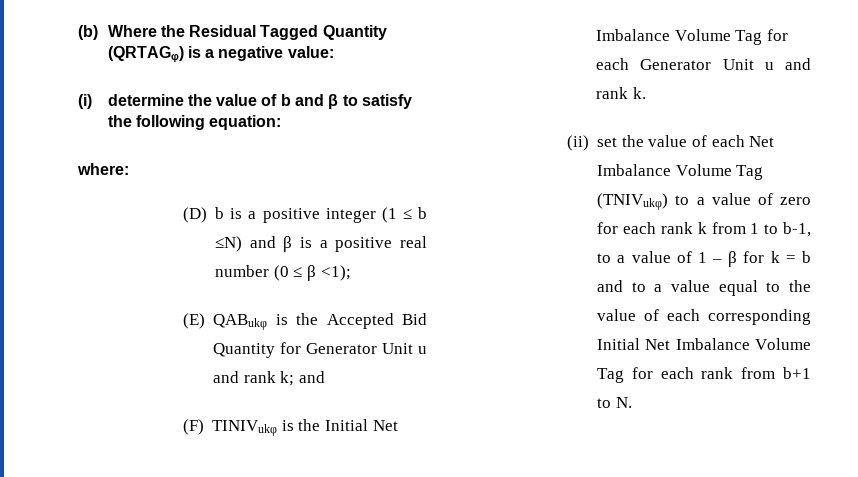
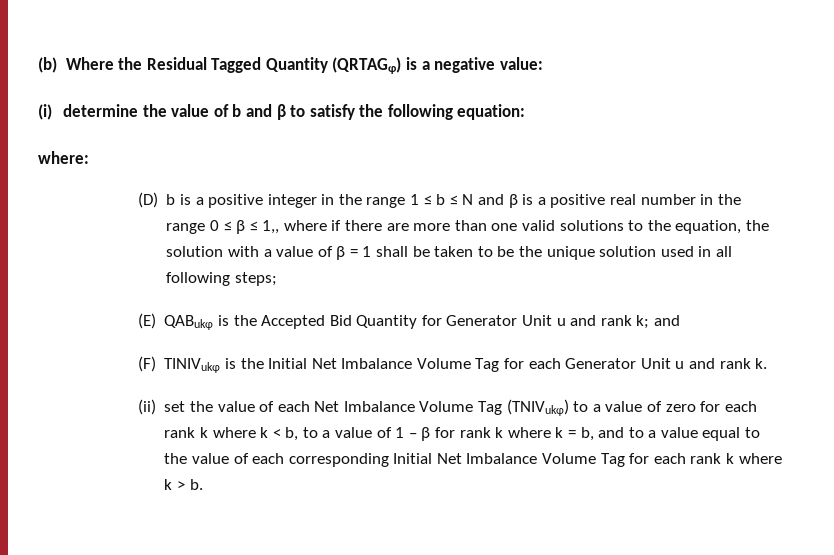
- (D) b is a positive integer (1 ≤ b ≤N) and β is a positive real number (0 ≤ β <1);
+ (D) b is a positive integer in the range 1 ≤ b ≤ N and β is a positive real number in the range 0 ≤ β ≤ 1,, where if there are more than one valid solutions to the equation, the solution with a value of β = 1 shall be taken to be the unique solution used in all following steps;
- (ii) set the value of each Net Imbalance Volume Tag (TNIVukφ) to a value of zero for each rank k from 1 to b-1, to a value of 1 – β for k = b and to a value equal to the value of each corresponding Initial Net Imbalance Volume Tag for each rank from b+1 to N.
+ (ii) set the value of each Net Imbalance Volume Tag (TNIVukφ) to a value of zero for each rank k where k < b, to a value of 1 – β for rank k where k = b, and to a value equal to the value of each corresponding Initial Net Imbalance Volume Tag for each rank k where k > b.

